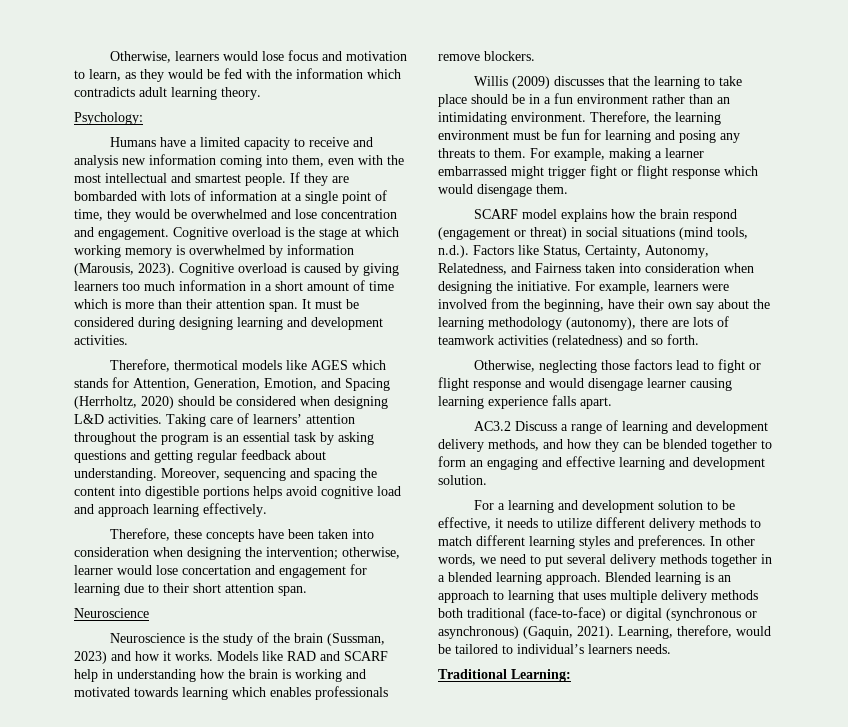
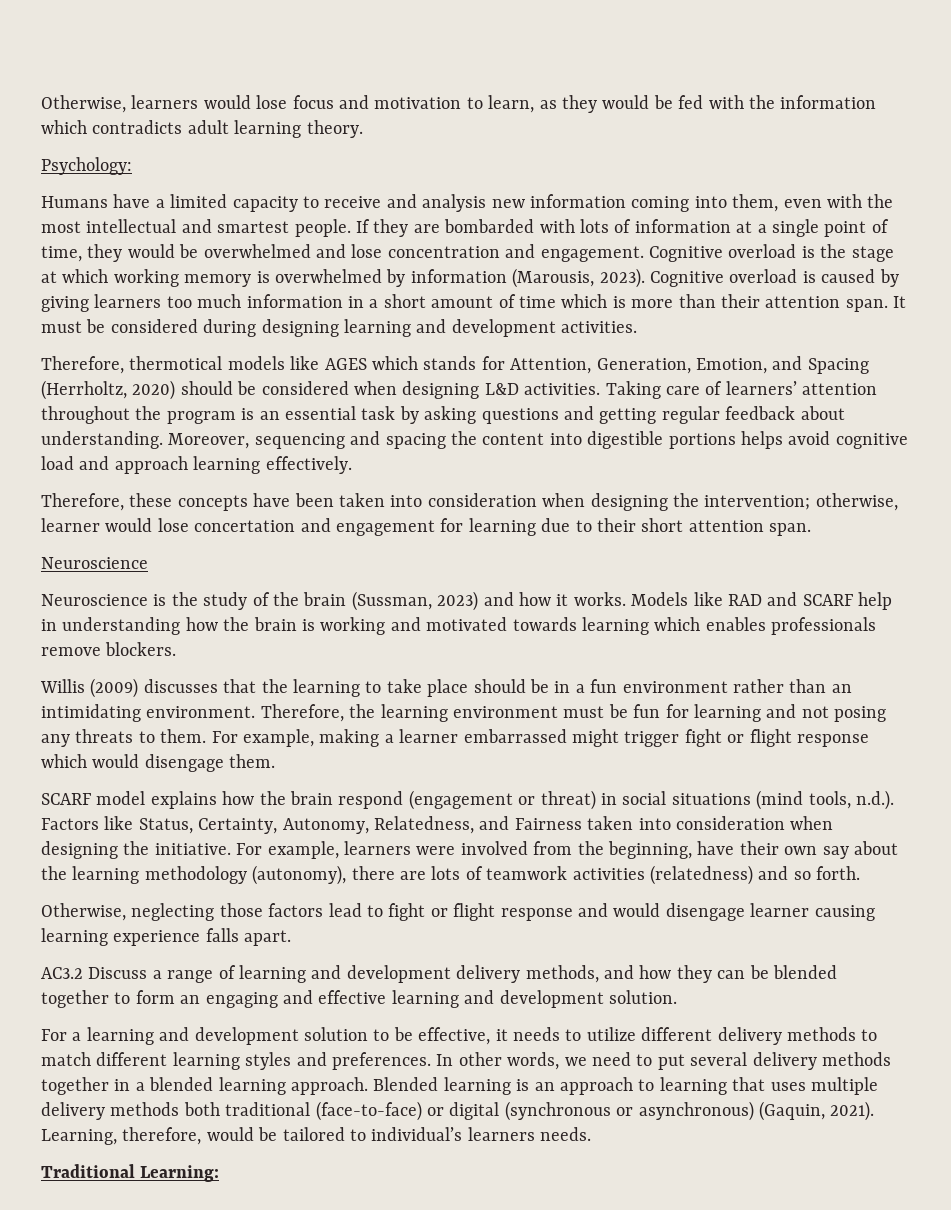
- Therefore, the learning environment must be fun for learning and posing any threats to them.
+ Therefore, the learning environment must be fun for learning and not posing any threats to them.

